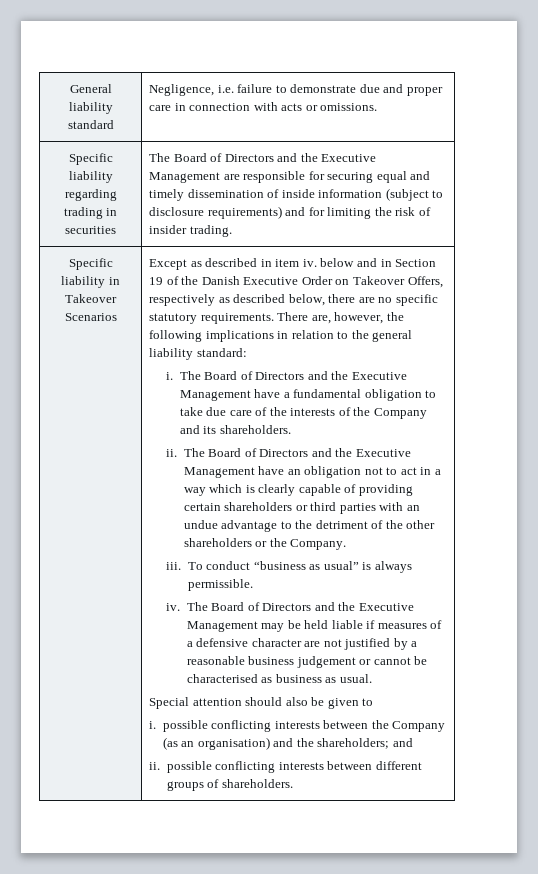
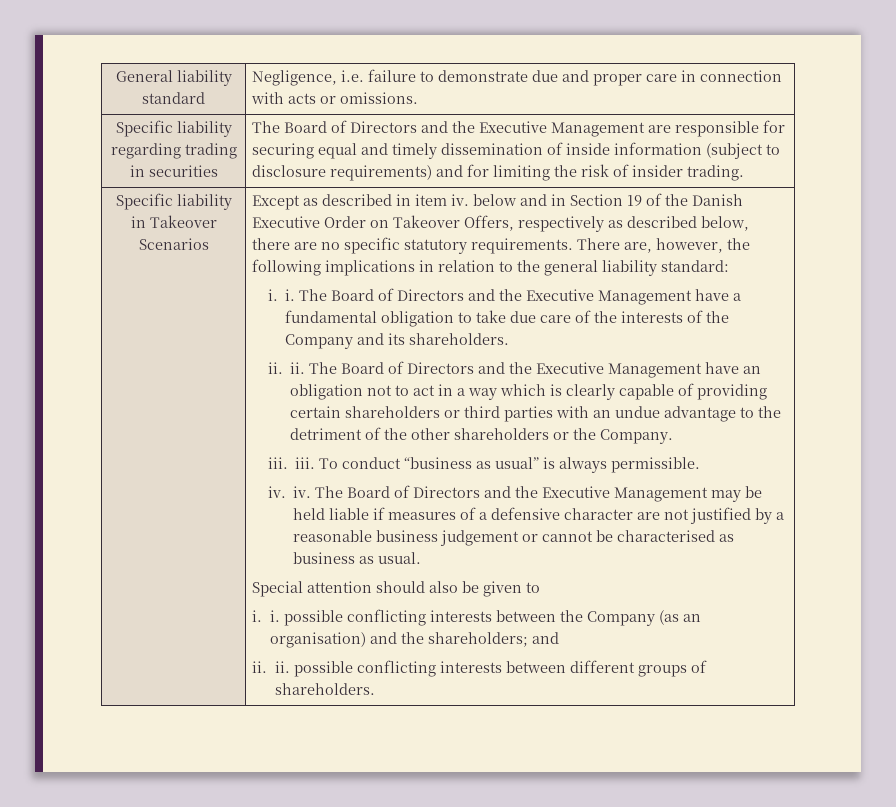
  There are, however, the following implications in relation to the general liability standard:
- i.
+ i. i.
  The Board of Directors and the Executive Management have a fundamental obligation to take due care of the interests of the Company and its shareholders.
- ii.
+ ii. ii.
- iii.
+ iii. iii.
  To conduct “business as usual” is always permissible.
- iv.
+ iv. iv.
- i. possible conflicting interests between the Company (as an organisation) and the shareholders; and
+ i. i. possible conflicting interests between the Company (as an organisation) and the shareholders; and
- ii. possible conflicting interests between different groups of shareholders.
+ ii. ii. possible conflicting interests between different groups of shareholders.

